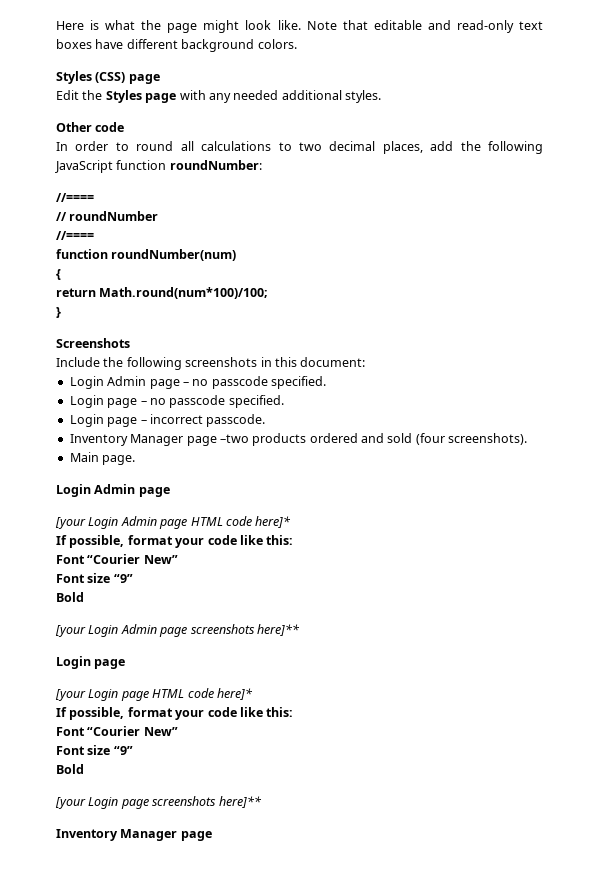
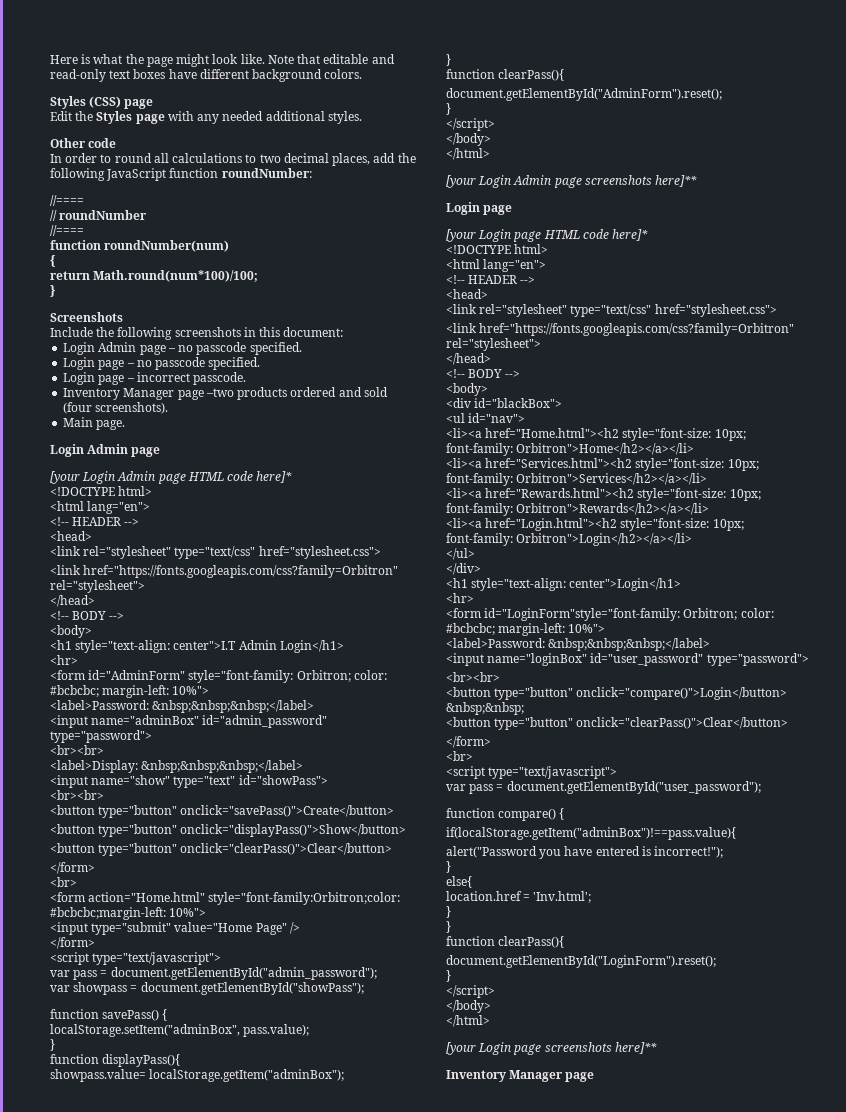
  [your Login Admin page HTML code here]*
- If possible, format your code like this:
- Font “Courier New”
- Font size “9”
- Bold
+ <!DOCTYPE html>
+ <html lang="en">
+ <!-- HEADER -->
+ <head>
+ <link rel="stylesheet" type="text/css" href="stylesheet.css">
+ <link href="https://fonts.googleapis.com/css?family=Orbitron" rel="stylesheet">
+ </head>
+ <!-- BODY -->
+ <body>
+ <h1 style="text-align: center">I.T Admin Login</h1>
+ <hr>
+ <form id="AdminForm" style="font-family: Orbitron; color: #bcbcbc; margin-left: 10%">
+ <label>Password: &nbsp;&nbsp;&nbsp;</label>
+ <input name="adminBox" id="admin_password" type="password">
+ <br><br>
+ <label>Display: &nbsp;&nbsp;&nbsp;</label>
+ <input name="show" type="text" id="showPass">
+ <br><br>
+ <button type="button" onclick="savePass()">Create</button>
+ <button type="button" onclick="displayPass()">Show</button>
+ <button type="button" onclick="clearPass()">Clear</button>
+ </form>
+ <br>
+ <form action="Home.html" style="font-family:Orbitron;color: #bcbcbc;margin-left: 10%">
+ <input type="submit" value="Home Page" />
+ </form>
+ <script type="text/javascript">
+ var pass = document.getElementById("admin_password");
+ var showpass = document.getElementById("showPass");
+ function savePass() {
+ localStorage.setItem("adminBox", pass.value);
+ }
+ function displayPass(){
+ showpass.value= localStorage.getItem("adminBox");
+ }
+ function clearPass(){
+ document.getElementById("AdminForm").reset();
+ }
+ </script>
+ </body>
+ </html>
  [your Login page HTML code here]*
- If possible, format your code like this:
- Font “Courier New”
- Font size “9”
- Bold
+ <!DOCTYPE html>
+ <html lang="en">
+ <!-- HEADER -->
+ <head>
+ <link rel="stylesheet" type="text/css" href="stylesheet.css">
+ <link href="https://fonts.googleapis.com/css?family=Orbitron" rel="stylesheet">
+ </head>
+ <!-- BODY -->
+ <body>
+ <div id="blackBox">
+ <ul id="nav">
+ <li><a href="Home.html"><h2 style="font-size: 10px; font-family: Orbitron">Home</h2></a></li>
+ <li><a href="Services.html"><h2 style="font-size: 10px; font-family: Orbitron">Services</h2></a></li>
+ <li><a href="Rewards.html"><h2 style="font-size: 10px; font-family: Orbitron">Rewards</h2></a></li>
+ <li><a href="Login.html"><h2 style="font-size: 10px; font-family: Orbitron">Login</h2></a></li>
+ </ul>
+ </div>
+ <h1 style="text-align: center">Login</h1>
+ <hr>
+ <form id="LoginForm"style="font-family: Orbitron; color: #bcbcbc; margin-left: 10%">
+ <label>Password: &nbsp;&nbsp;&nbsp;</label>
+ <input name="loginBox" id="user_password" type="password">
+ <br><br>
+ <button type="button" onclick="compare()">Login</button> &nbsp;&nbsp;
+ <button type="button" onclick="clearPass()">Clear</button>
+ </form>
+ <br>
+ <script type="text/javascript">
+ var pass = document.getElementById("user_password");
+ function compare() {
+ if(localStorage.getItem("adminBox")!==pass.value){
+ alert("Password you have entered is incorrect!");
+ }
+ else{
+ location.href = 'Inv.html';
+ }
+ }
+ function clearPass(){
+ document.getElementById("LoginForm").reset();
+ }
+ </script>
+ </body>
+ </html>

